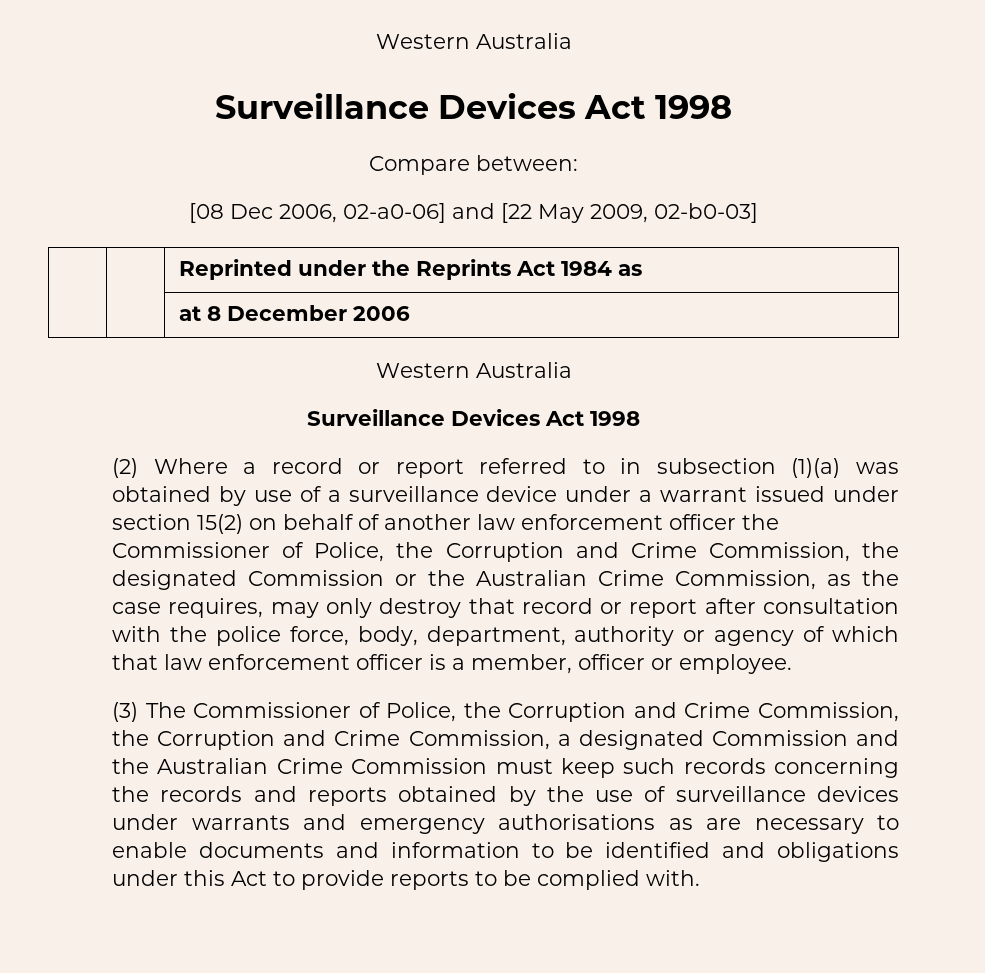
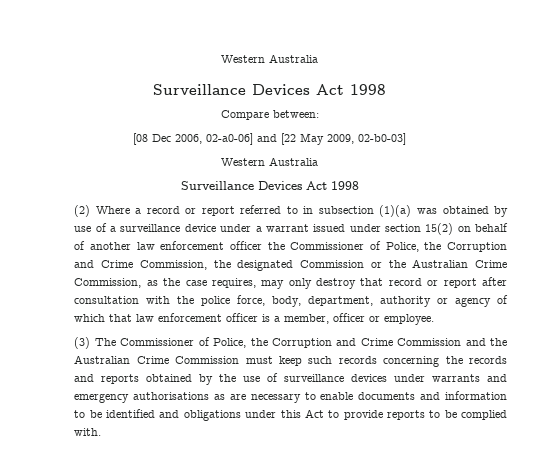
- | | Reprinted under the Reprints Act 1984 as
- | | at 8 December 2006
- (3) The Commissioner of Police, the Corruption and Crime Commission, the Corruption and Crime Commission, a designated Commission and the Australian Crime Commission must keep such records concerning the records and reports obtained by the use of surveillance devices under warrants and emergency authorisations as are necessary to enable documents and information to be identified and obligations under this Act to provide reports to be complied with.
+ (3) The Commissioner of Police, the Corruption and Crime Commission and the Australian Crime Commission must keep such records concerning the records and reports obtained by the use of surveillance devices under warrants and emergency authorisations as are necessary to enable documents and information to be identified and obligations under this Act to provide reports to be complied with.

